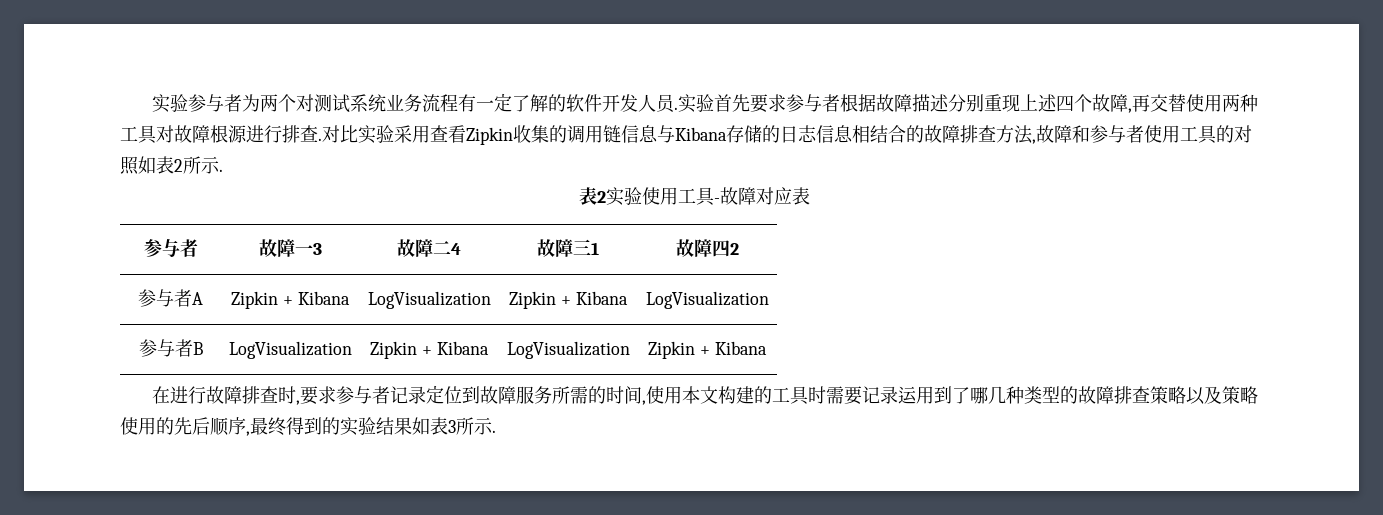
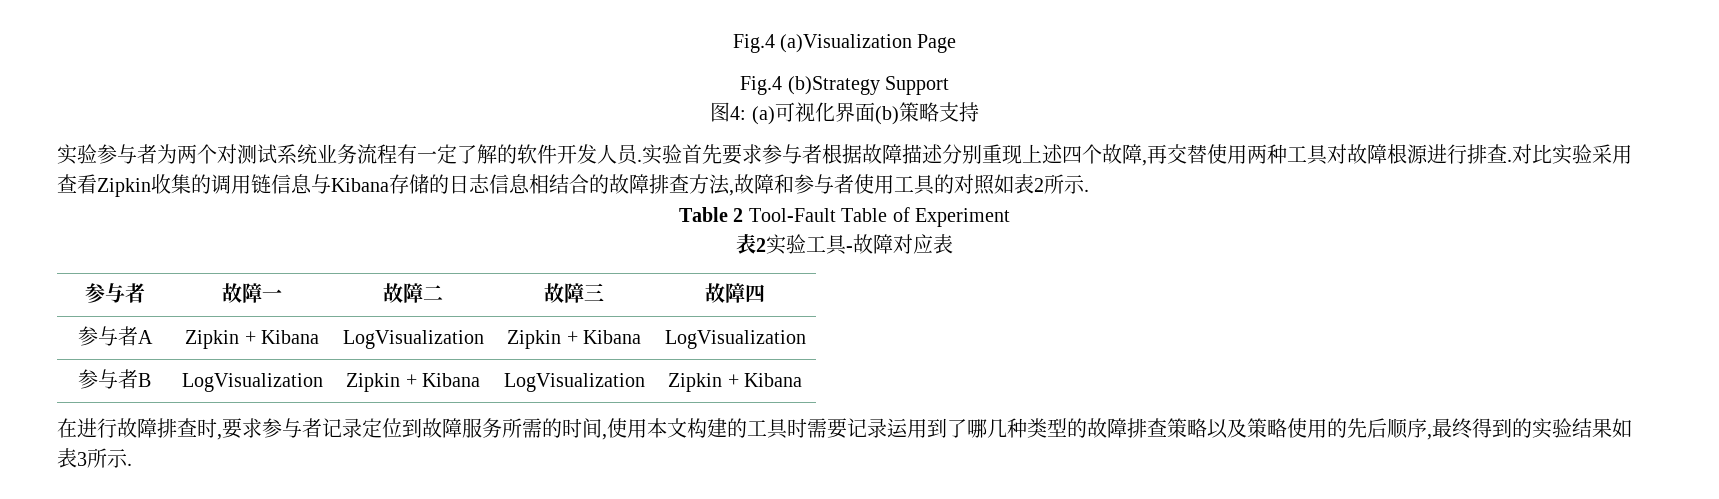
+ Fig.4 (a)Visualization Page
+ Fig.4 (b)Strategy Support
+ 图4: (a)可视化界面(b)策略支持
+ Table 2 Tool-Fault Table of Experiment
- 表2实验使用工具-故障对应表
+ 表2实验工具-故障对应表
- 参与者 | 故障一3 | 故障二4 | 故障三1 | 故障四2
+ 参与者 | 故障一 | 故障二 | 故障三 | 故障四

